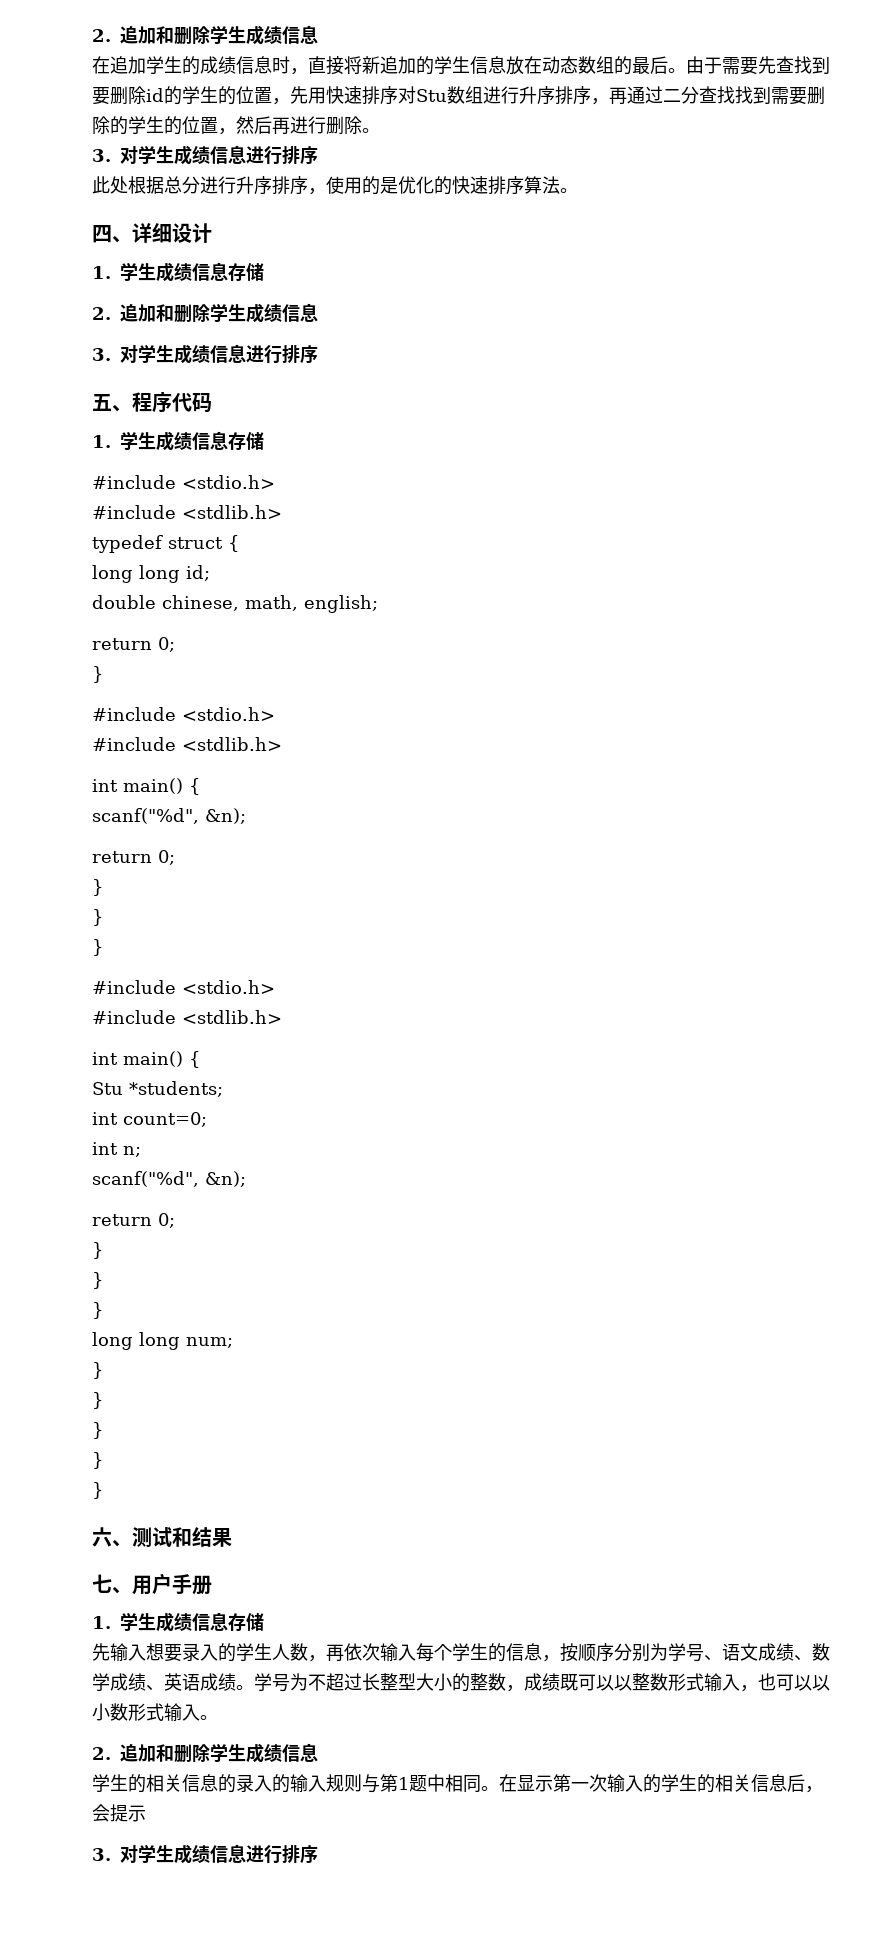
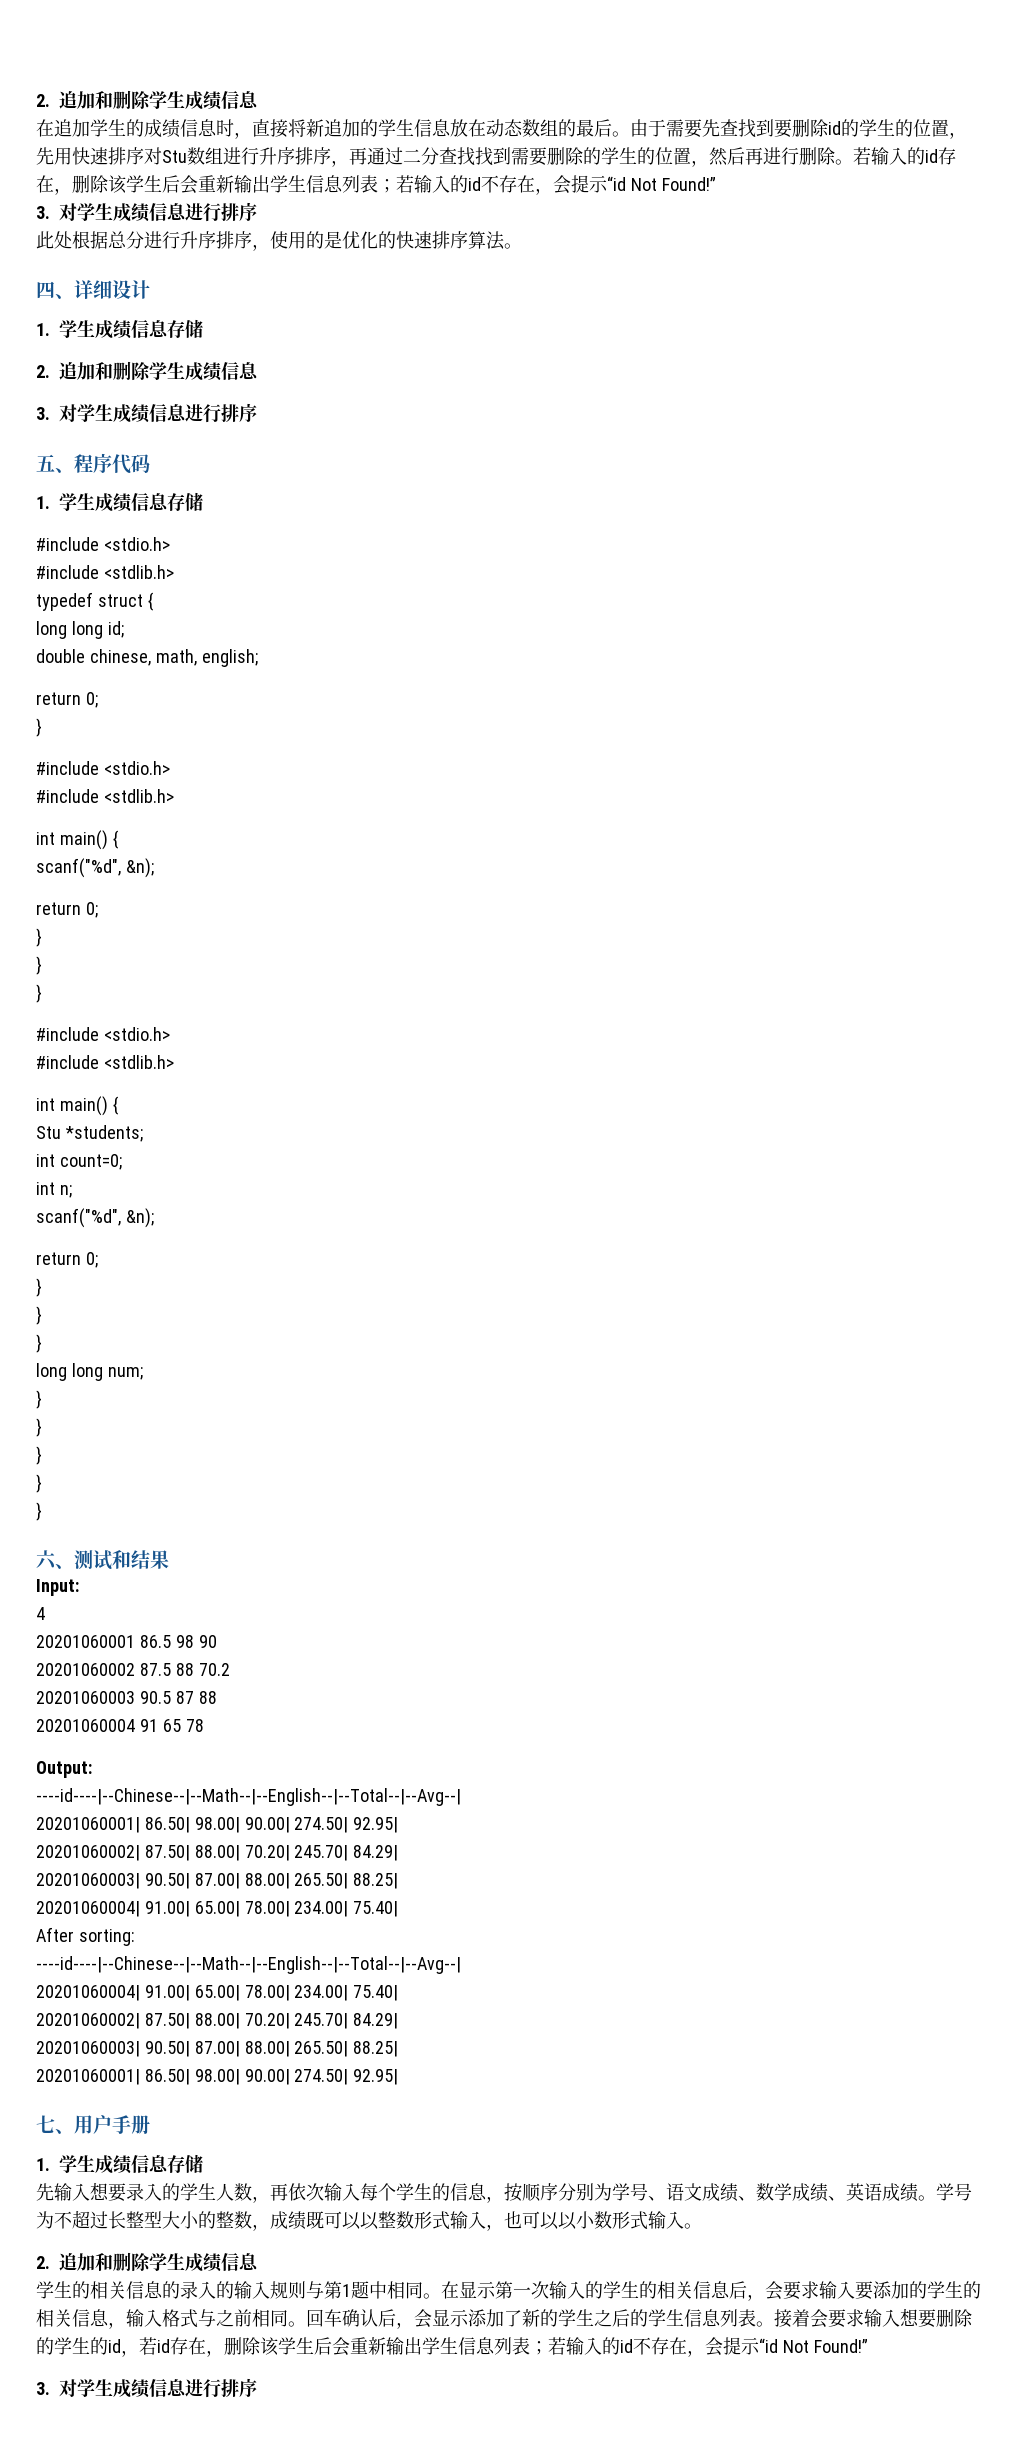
+ 若输入的id存在，删除该学生后会重新输出学生信息列表；若输入的id不存在，会提示“id Not Found!”
+ Input:
+ 4
+ 20201060001 86.5 98 90
+ 20201060002 87.5 88 70.2
+ 20201060003 90.5 87 88
+ 20201060004 91 65 78
+ Output:
+ ----id----|--Chinese--|--Math--|--English--|--Total--|--Avg--|
+ 20201060001| 86.50| 98.00| 90.00| 274.50| 92.95|
+ 20201060002| 87.50| 88.00| 70.20| 245.70| 84.29|
+ 20201060003| 90.50| 87.00| 88.00| 265.50| 88.25|
+ 20201060004| 91.00| 65.00| 78.00| 234.00| 75.40|
+ After sorting:
+ ----id----|--Chinese--|--Math--|--English--|--Total--|--Avg--|
+ 20201060004| 91.00| 65.00| 78.00| 234.00| 75.40|
+ 20201060002| 87.50| 88.00| 70.20| 245.70| 84.29|
+ 20201060003| 90.50| 87.00| 88.00| 265.50| 88.25|
+ 20201060001| 86.50| 98.00| 90.00| 274.50| 92.95|
- 在显示第一次输入的学生的相关信息后，会提示
+ 在显示第一次输入的学生的相关信息后，会要求输入要添加的学生的相关信息，输入格式与之前相同。回车确认后，会显示添加了新的学生之后的学生信息列表。接着会要求输入想要删除的学生的id，若id存在，删除该学生后会重新输出学生信息列表；若输入的id不存在，会提示“id Not Found!”

